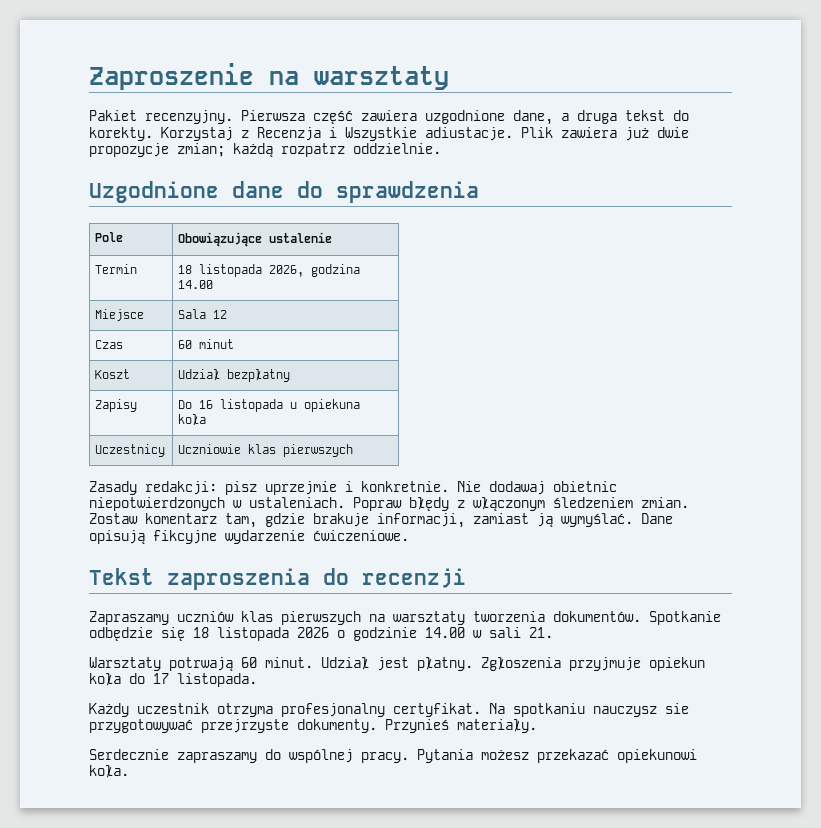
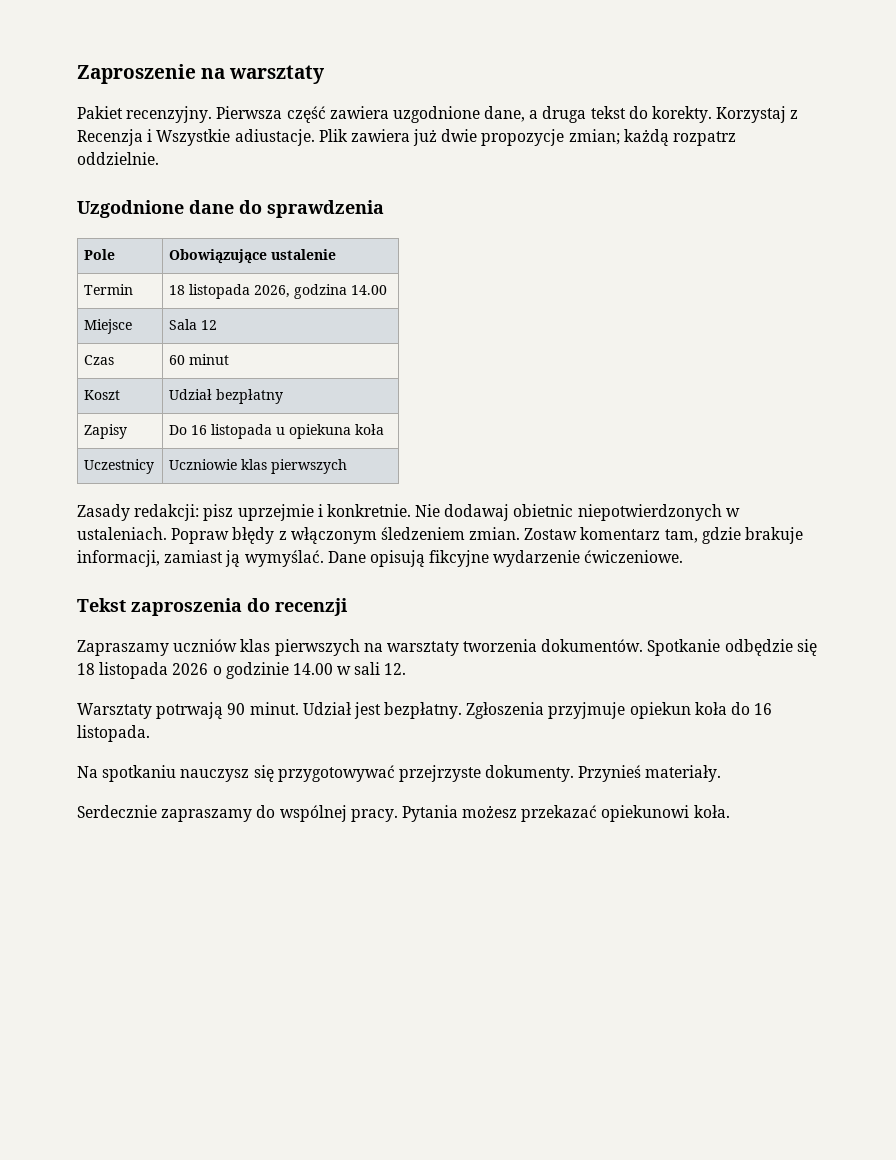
- Spotkanie odbędzie się 18 listopada 2026 o godzinie 14.00 w sali 21.
+ Spotkanie odbędzie się 18 listopada 2026 o godzinie 14.00 w sali 12.
- Warsztaty potrwają 60 minut.
+ Warsztaty potrwają 90 minut.
- Udział jest płatny.
+ Udział jest bezpłatny.
- Zgłoszenia przyjmuje opiekun koła do 17 listopada.
+ Zgłoszenia przyjmuje opiekun koła do 16 listopada.
- Każdy uczestnik otrzyma profesjonalny certyfikat. Na spotkaniu nauczysz sie przygotowywać przejrzyste dokumenty.
+ Na spotkaniu nauczysz się przygotowywać przejrzyste dokumenty.

